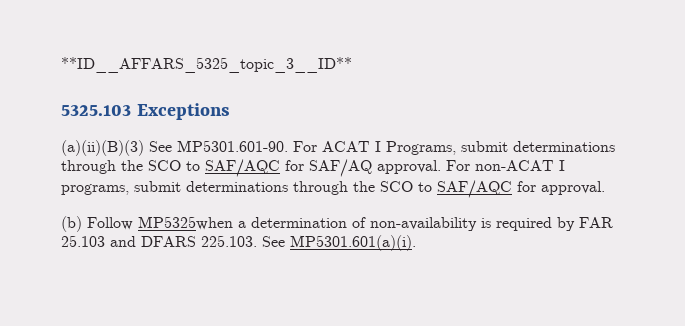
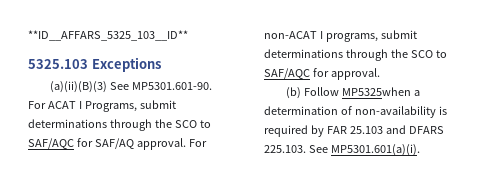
- **ID__AFFARS_5325_topic_3__ID**
+ **ID__AFFARS_5325_103__ID**

